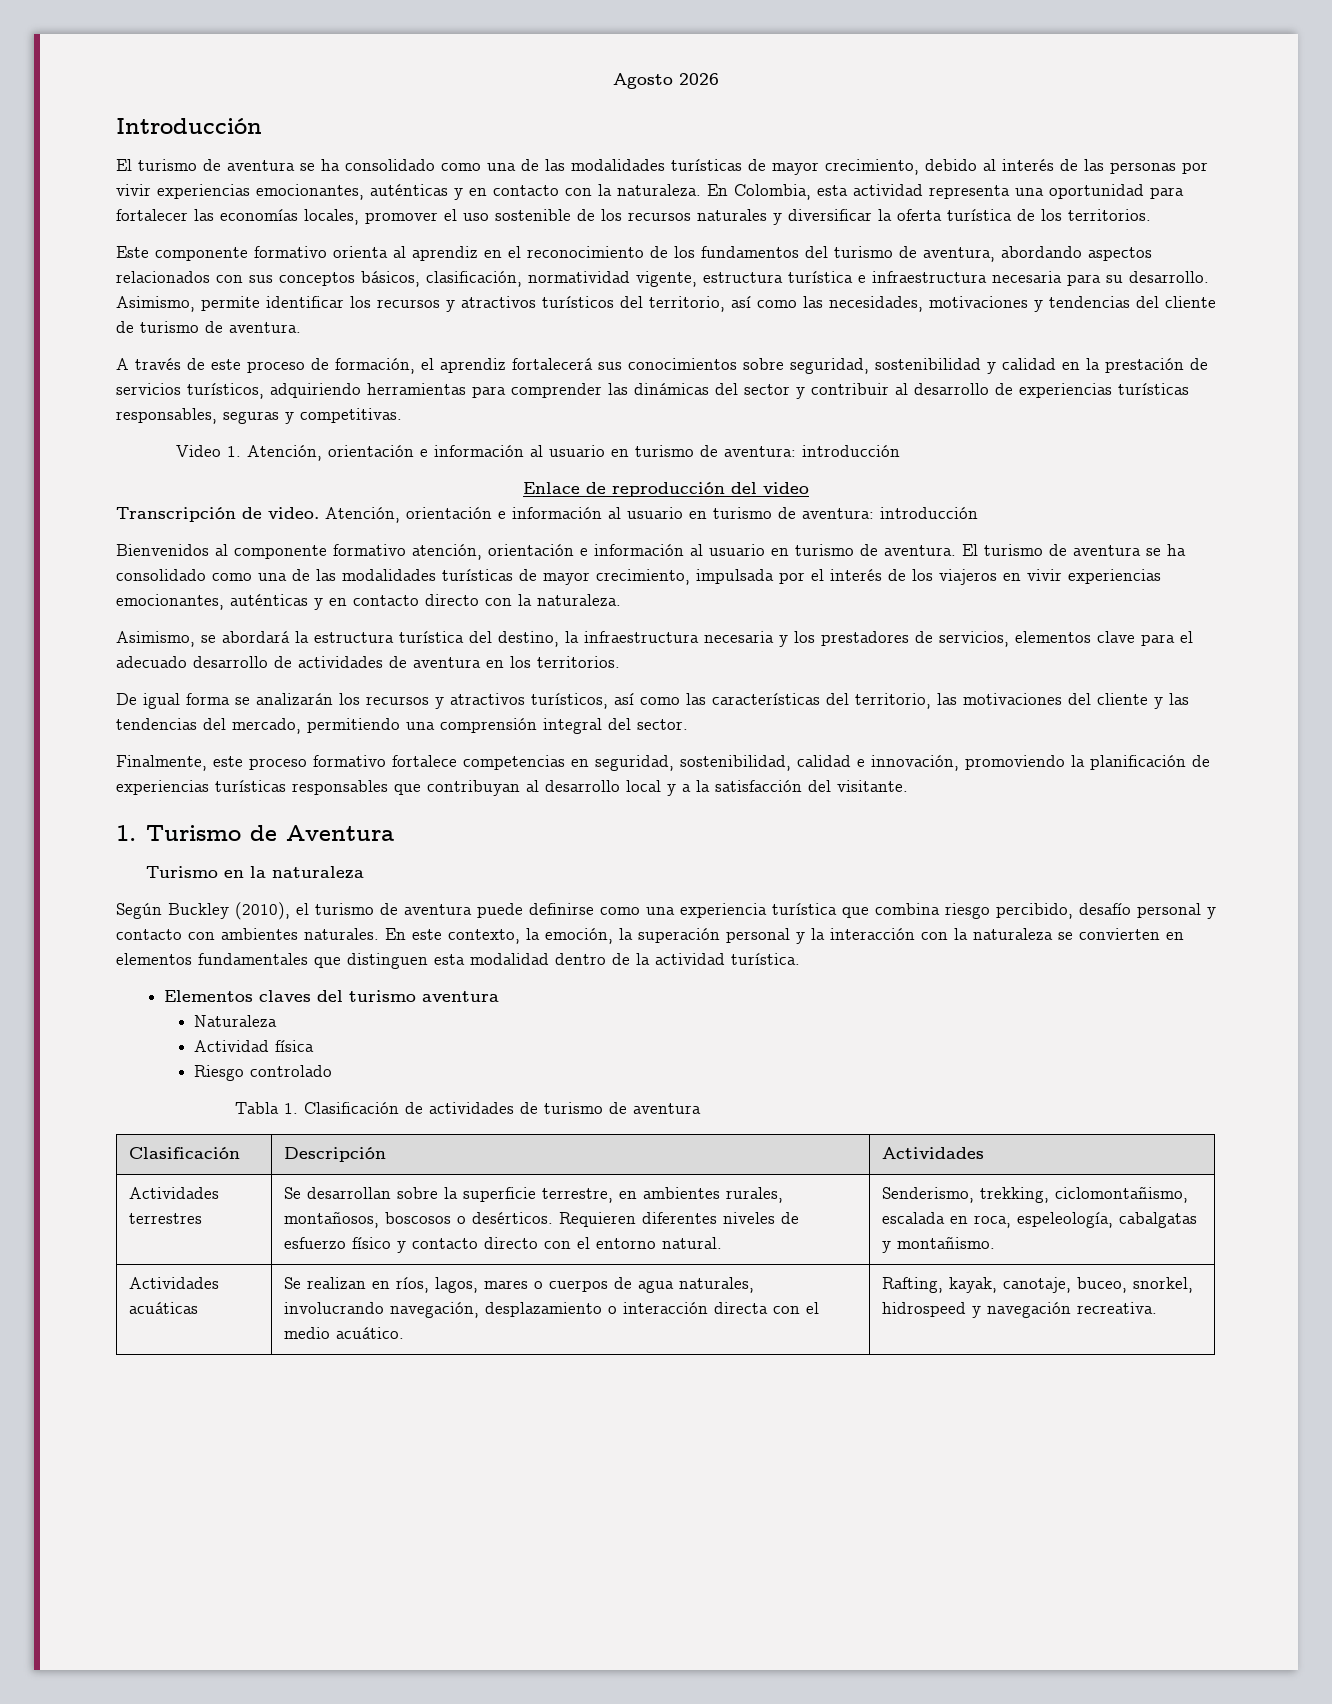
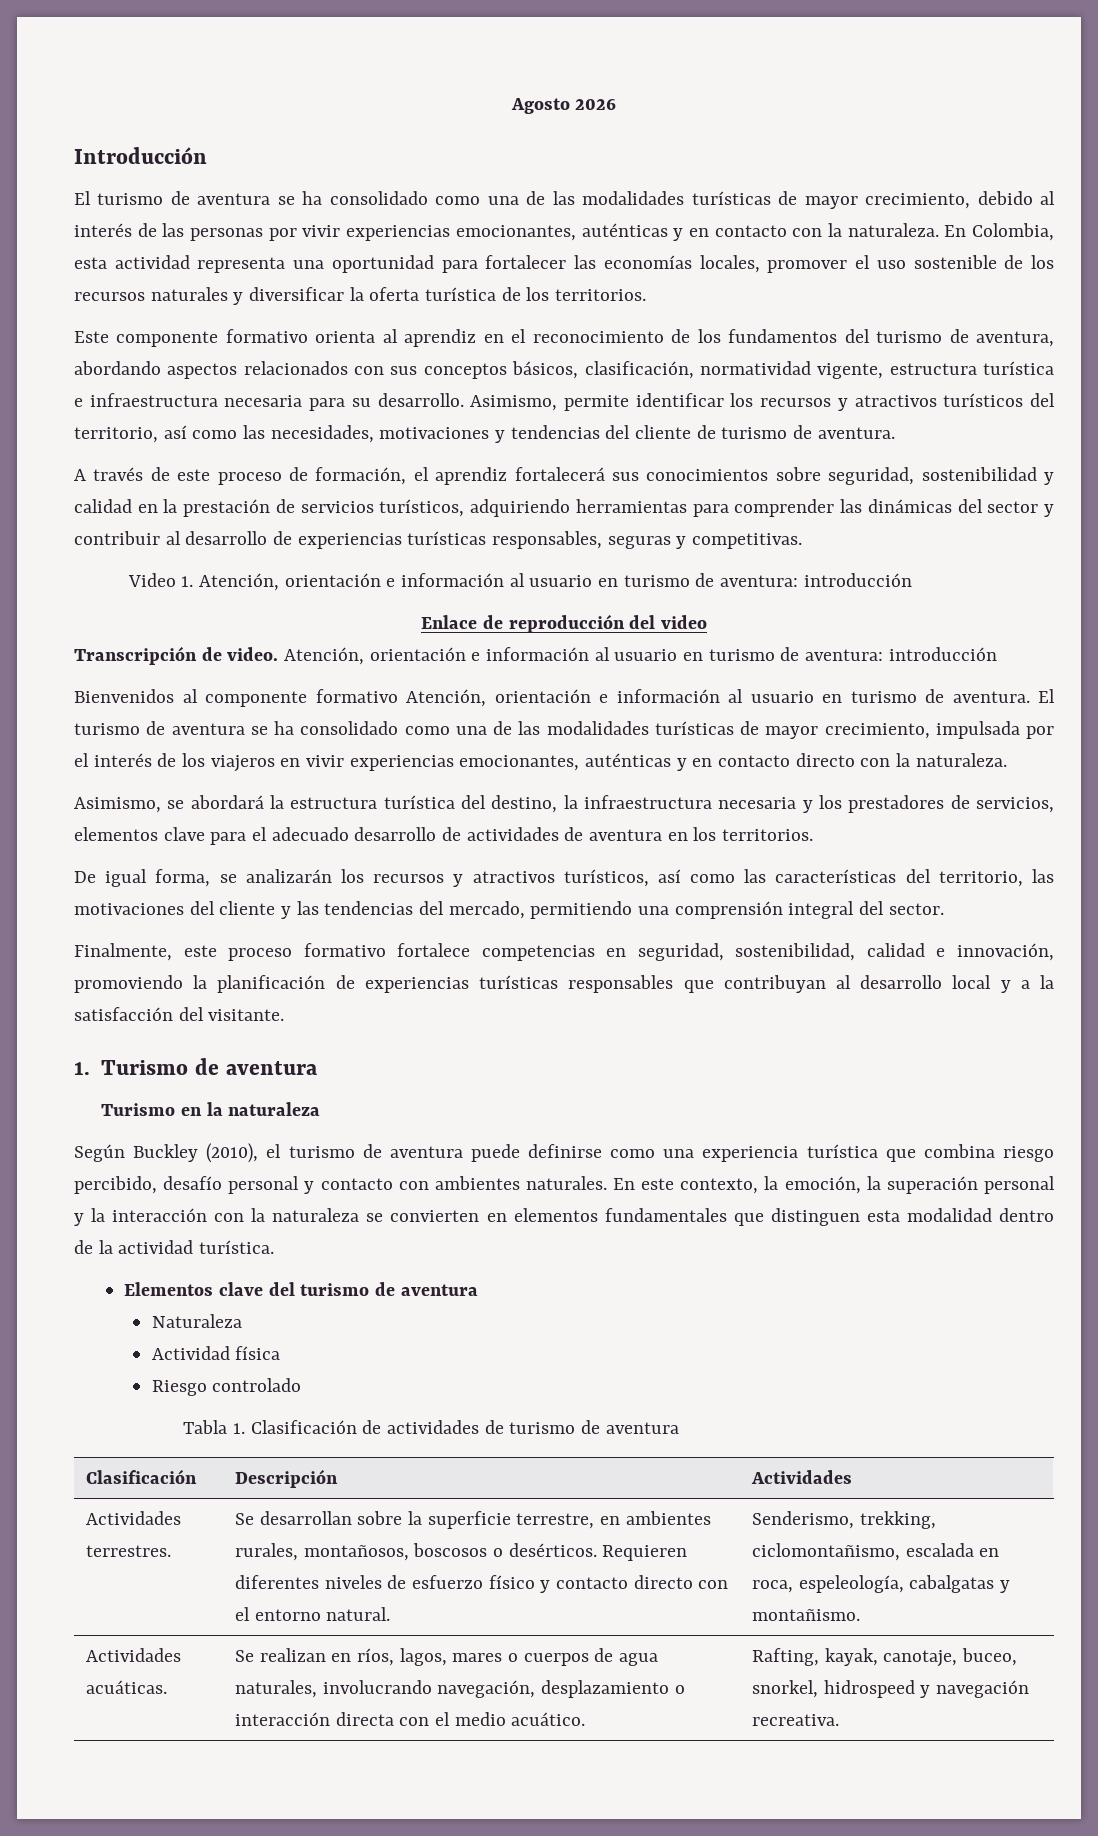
- Bienvenidos al componente formativo atención, orientación e información al usuario en turismo de aventura.
+ Bienvenidos al componente formativo Atención, orientación e información al usuario en turismo de aventura.
- De igual forma se analizarán los recursos y atractivos turísticos, así como las características del territorio, las motivaciones del cliente y las tendencias del mercado, permitiendo una comprensión integral del sector.
+ De igual forma, se analizarán los recursos y atractivos turísticos, así como las características del territorio, las motivaciones del cliente y las tendencias del mercado, permitiendo una comprensión integral del sector.
- 1. Turismo de Aventura
+ 1. Turismo de aventura
- Elementos claves del turismo aventura
+ Elementos clave del turismo de aventura
- Actividades terrestres | Se desarrollan sobre la superficie terrestre, en ambientes rurales, montañosos, boscosos o desérticos. Requieren diferentes niveles de esfuerzo físico y contacto directo con el entorno natural. | Senderismo, trekking, ciclomontañismo, escalada en roca, espeleología, cabalgatas y montañismo.
+ Actividades terrestres. | Se desarrollan sobre la superficie terrestre, en ambientes rurales, montañosos, boscosos o desérticos. Requieren diferentes niveles de esfuerzo físico y contacto directo con el entorno natural. | Senderismo, trekking, ciclomontañismo, escalada en roca, espeleología, cabalgatas y montañismo.
- Actividades acuáticas | Se realizan en ríos, lagos, mares o cuerpos de agua naturales, involucrando navegación, desplazamiento o interacción directa con el medio acuático. | Rafting, kayak, canotaje, buceo, snorkel, hidrospeed y navegación recreativa.
+ Actividades acuáticas. | Se realizan en ríos, lagos, mares o cuerpos de agua naturales, involucrando navegación, desplazamiento o interacción directa con el medio acuático. | Rafting, kayak, canotaje, buceo, snorkel, hidrospeed y navegación recreativa.

